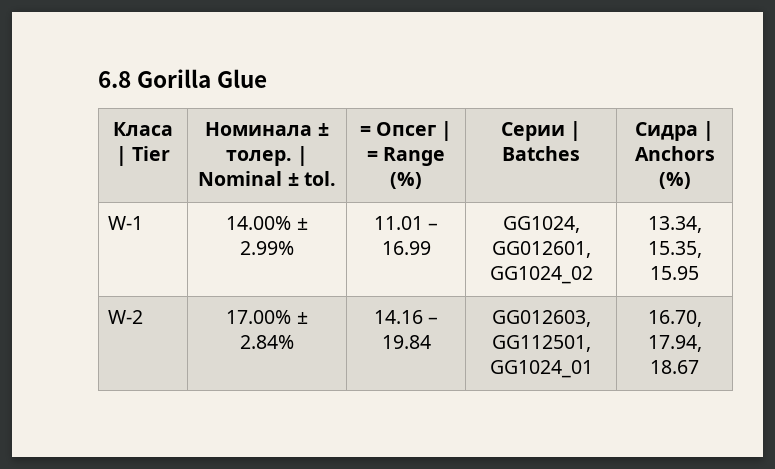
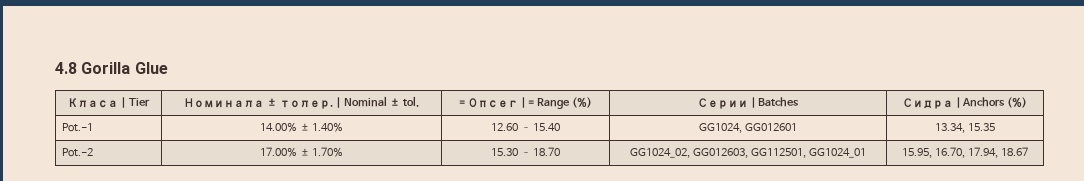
- 6.8 Gorilla Glue
+ 4.8 Gorilla Glue
- W-1 | 14.00% ± 2.99% | 11.01 – 16.99 | GG1024, GG012601, GG1024_02 | 13.34, 15.35, 15.95
- W-2 | 17.00% ± 2.84% | 14.16 – 19.84 | GG012603, GG112501, GG1024_01 | 16.70, 17.94, 18.67
+ Pot.-1 | 14.00% ± 1.40% | 12.60 – 15.40 | GG1024, GG012601 | 13.34, 15.35
+ Pot.-2 | 17.00% ± 1.70% | 15.30 – 18.70 | GG1024_02, GG012603, GG112501, GG1024_01 | 15.95, 16.70, 17.94, 18.67

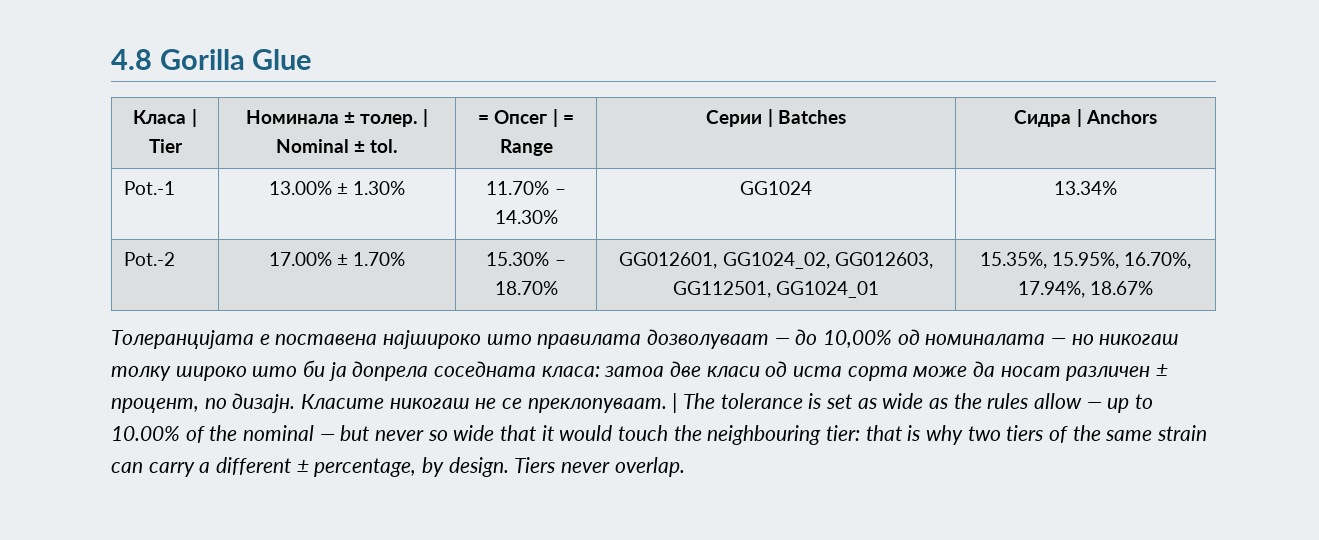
- Класа | Tier | Номинала ± толер. | Nominal ± tol. | = Опсег | = Range (%) | Серии | Batches | Сидра | Anchors (%)
+ Класа | Tier | Номинала ± толер. | Nominal ± tol. | = Опсег | = Range | Серии | Batches | Сидра | Anchors
- Pot.-1 | 14.00% ± 1.40% | 12.60 – 15.40 | GG1024, GG012601 | 13.34, 15.35
+ Pot.-1 | 13.00% ± 1.30% | 11.70% – 14.30% | GG1024 | 13.34%
- Pot.-2 | 17.00% ± 1.70% | 15.30 – 18.70 | GG1024_02, GG012603, GG112501, GG1024_01 | 15.95, 16.70, 17.94, 18.67
+ Pot.-2 | 17.00% ± 1.70% | 15.30% – 18.70% | GG012601, GG1024_02, GG012603, GG112501, GG1024_01 | 15.35%, 15.95%, 16.70%, 17.94%, 18.67%
+ Толеранцијата е поставена најшироко што правилата дозволуваат — до 10,00% од номиналата — но никогаш толку широко што би ја допрела соседната класа: затоа две класи од иста сорта може да носат различен ± процент, по дизајн. Класите никогаш не се преклопуваат. | The tolerance is set as wide as the rules allow — up to 10.00% of the nominal — but never so wide that it would touch the neighbouring tier: that is why two tiers of the same strain can carry a different ± percentage, by design. Tiers never overlap.

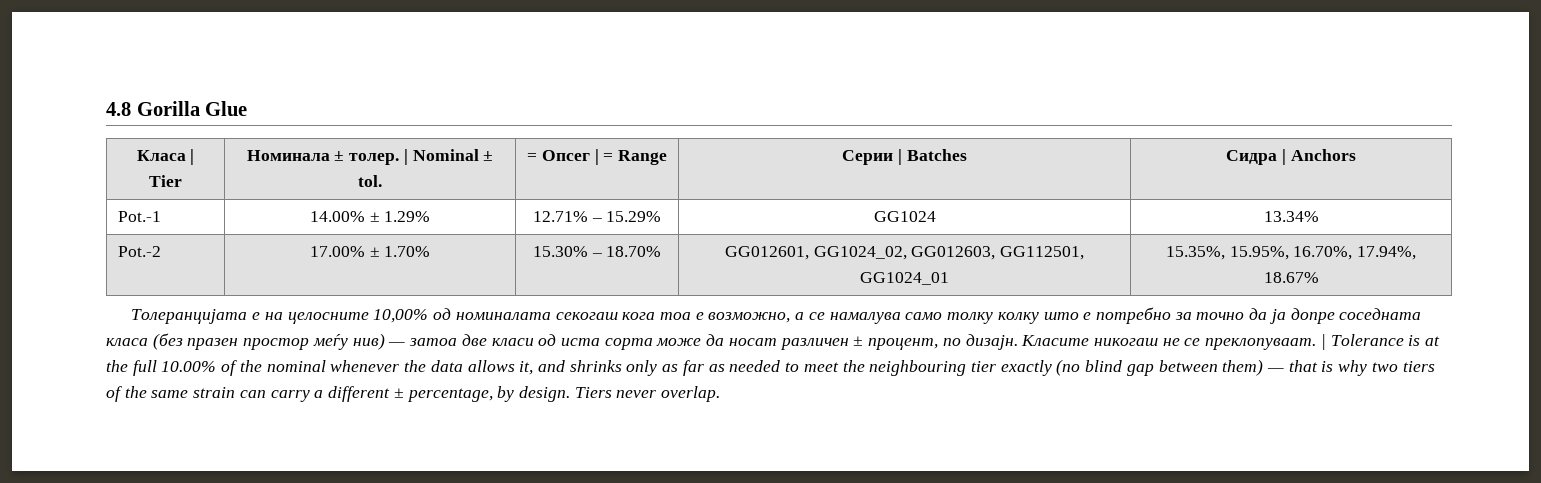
- Pot.-1 | 13.00% ± 1.30% | 11.70% – 14.30% | GG1024 | 13.34%
+ Pot.-1 | 14.00% ± 1.29% | 12.71% – 15.29% | GG1024 | 13.34%
- Толеранцијата е поставена најшироко што правилата дозволуваат — до 10,00% од номиналата — но никогаш толку широко што би ја допрела соседната класа: затоа две класи од иста сорта може да носат различен ± процент, по дизајн.
+ Толеранцијата е на целосните 10,00% од номиналата секогаш кога тоа е возможно, а се намалува само толку колку што е потребно за точно да ја допре соседната класа (без празен простор меѓу нив) — затоа две класи од иста сорта може да носат различен ± процент, по дизајн.
- | The tolerance is set as wide as the rules allow — up to 10.00% of the nominal — but never so wide that it would touch the neighbouring tier: that is why two tiers of the same strain can carry a different ± percentage, by design.
+ | Tolerance is at the full 10.00% of the nominal whenever the data allows it, and shrinks only as far as needed to meet the neighbouring tier exactly (no blind gap between them) — that is why two tiers of the same strain can carry a different ± percentage, by design.

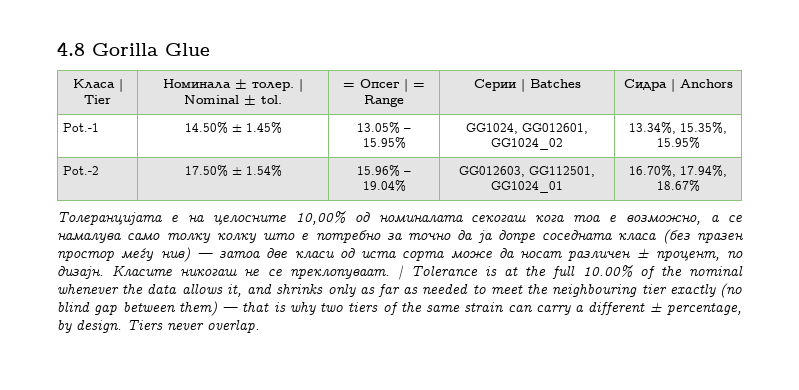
- Pot.-1 | 14.00% ± 1.29% | 12.71% – 15.29% | GG1024 | 13.34%
- Pot.-2 | 17.00% ± 1.70% | 15.30% – 18.70% | GG012601, GG1024_02, GG012603, GG112501, GG1024_01 | 15.35%, 15.95%, 16.70%, 17.94%, 18.67%
+ Pot.-1 | 14.50% ± 1.45% | 13.05% – 15.95% | GG1024, GG012601, GG1024_02 | 13.34%, 15.35%, 15.95%
+ Pot.-2 | 17.50% ± 1.54% | 15.96% – 19.04% | GG012603, GG112501, GG1024_01 | 16.70%, 17.94%, 18.67%

